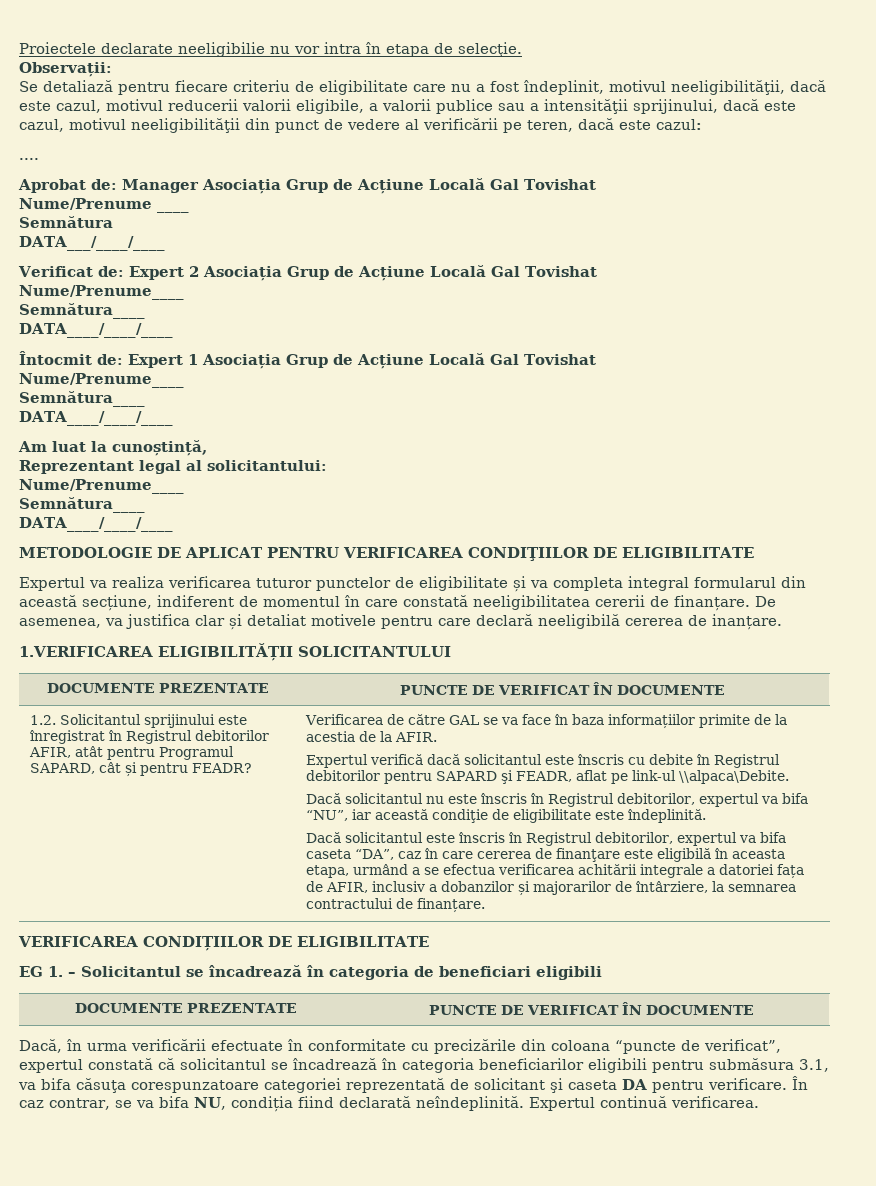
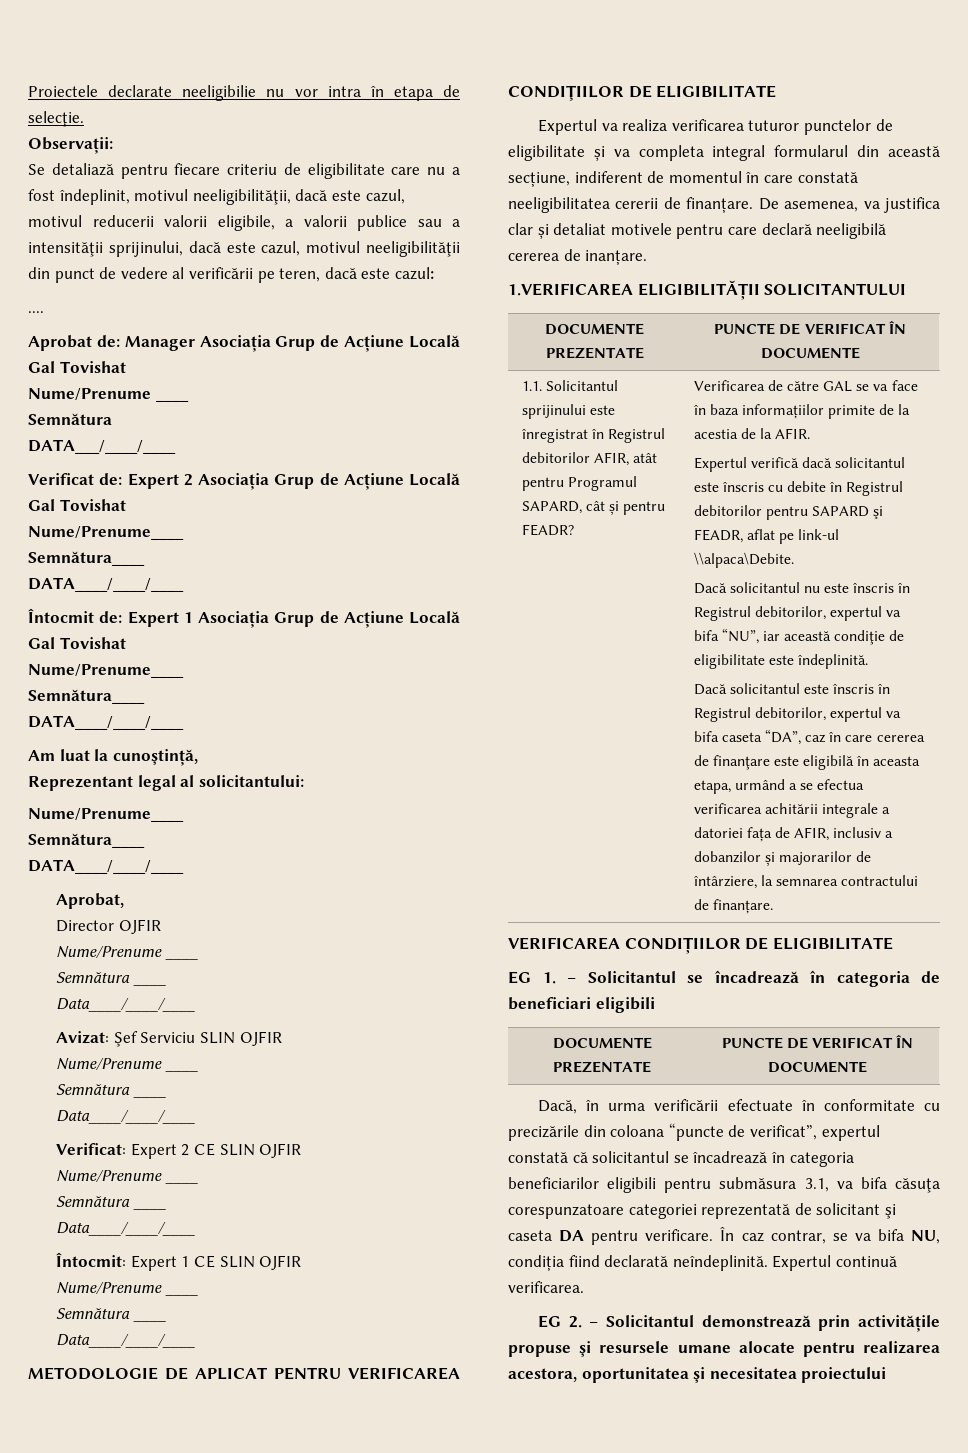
+ Aprobat,
+ Director OJFIR
+ Nume/Prenume ____
+ Semnătura ____
+ Data____/____/____
+ Avizat: Şef Serviciu SLIN OJFIR
+ Nume/Prenume ____
+ Semnătura ____
+ Data____/____/____
+ Verificat: Expert 2 CE SLIN OJFIR
+ Nume/Prenume ____
+ Semnătura ____
+ Data____/____/____
+ Întocmit: Expert 1 CE SLIN OJFIR
+ Nume/Prenume ____
+ Semnătura ____
+ Data____/____/____
- 1.2. Solicitantul sprijinului este înregistrat în Registrul debitorilor AFIR, atât pentru Programul SAPARD, cât și pentru FEADR?
+ 1.1. Solicitantul sprijinului este înregistrat în Registrul debitorilor AFIR, atât pentru Programul SAPARD, cât și pentru FEADR?
+ EG 2. – Solicitantul demonstrează prin activitățile propuse și resursele umane alocate pentru realizarea acestora, oportunitatea și necesitatea proiectului

